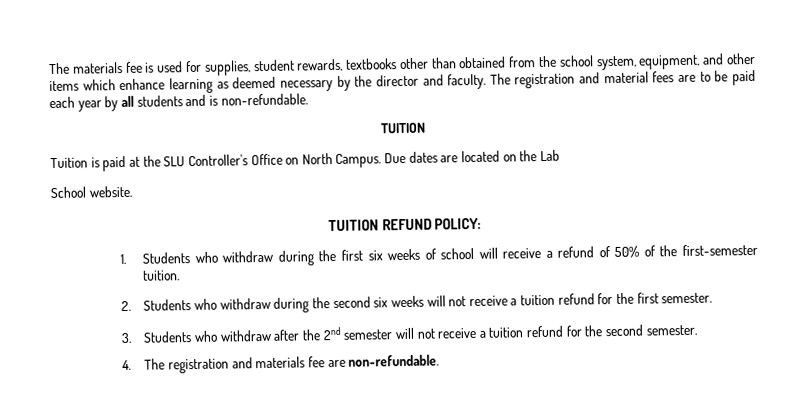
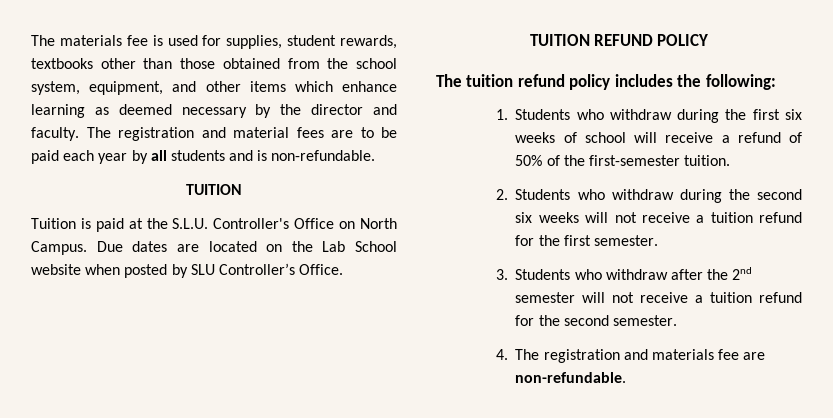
- The materials fee is used for supplies, student rewards, textbooks other than obtained from the school system, equipment, and other items which enhance learning as deemed necessary by the director and faculty.
+ The materials fee is used for supplies, student rewards, textbooks other than those obtained from the school system, equipment, and other items which enhance learning as deemed necessary by the director and faculty.
- Tuition is paid at the SLU Controller's Office on North Campus.
+ Tuition is paid at the S.L.U. Controller's Office on North Campus.
- Due dates are located on the Lab
- School website.
- TUITION REFUND POLICY:
+ Due dates are located on the Lab School website when posted by SLU Controller’s Office.
+ TUITION REFUND POLICY
+ The tuition refund policy includes the following:

